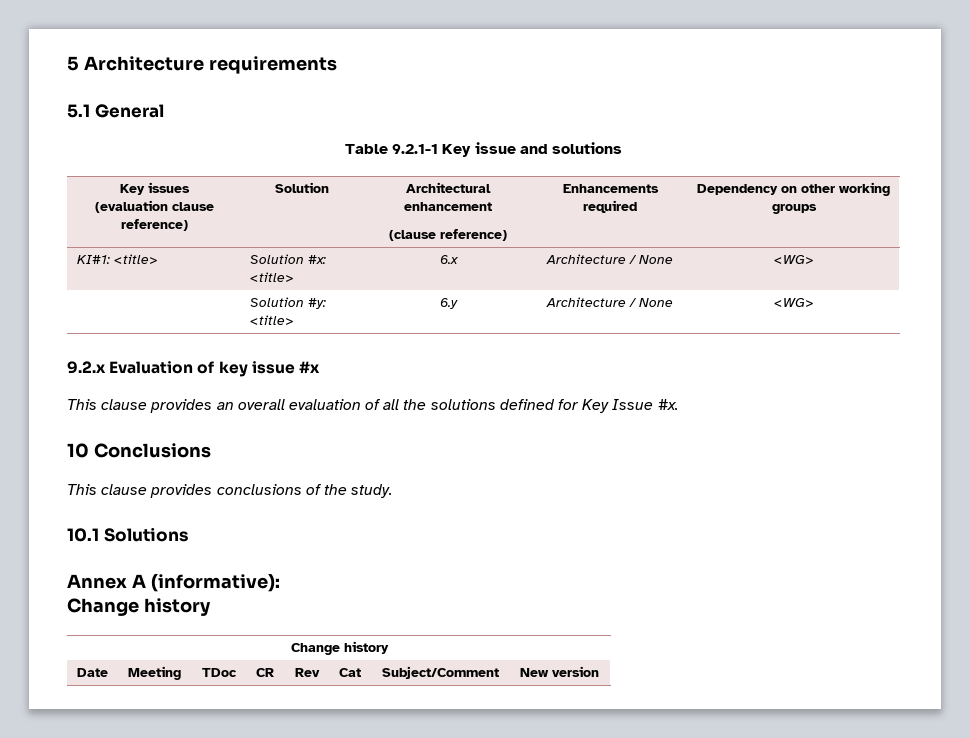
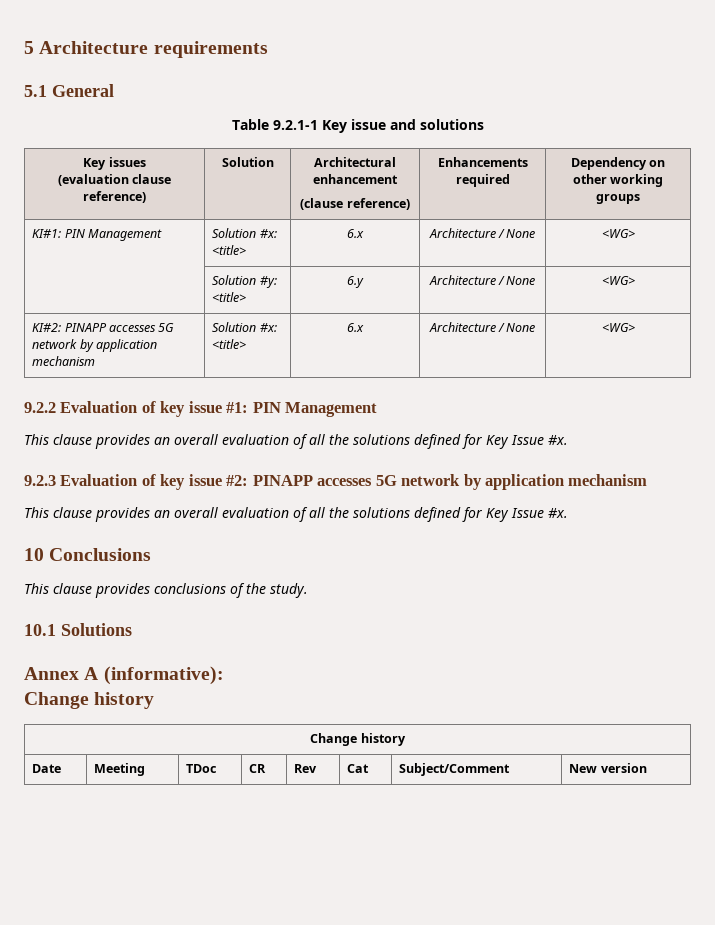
- KI#1: <title> | Solution #x: <title> | 6.x | Architecture / None | <WG>
+ KI#1: PIN Management | Solution #x: <title> | 6.x | Architecture / None | <WG>
- 9.2.x Evaluation of key issue #x
+ KI#2: PINAPP accesses 5G network by application mechanism | Solution #x: <title> | 6.x | Architecture / None | <WG>
+ 9.2.2 Evaluation of key issue #1: PIN Management
+ This clause provides an overall evaluation of all the solutions defined for Key Issue #x.
+ 9.2.3 Evaluation of key issue #2: PINAPP accesses 5G network by application mechanism

